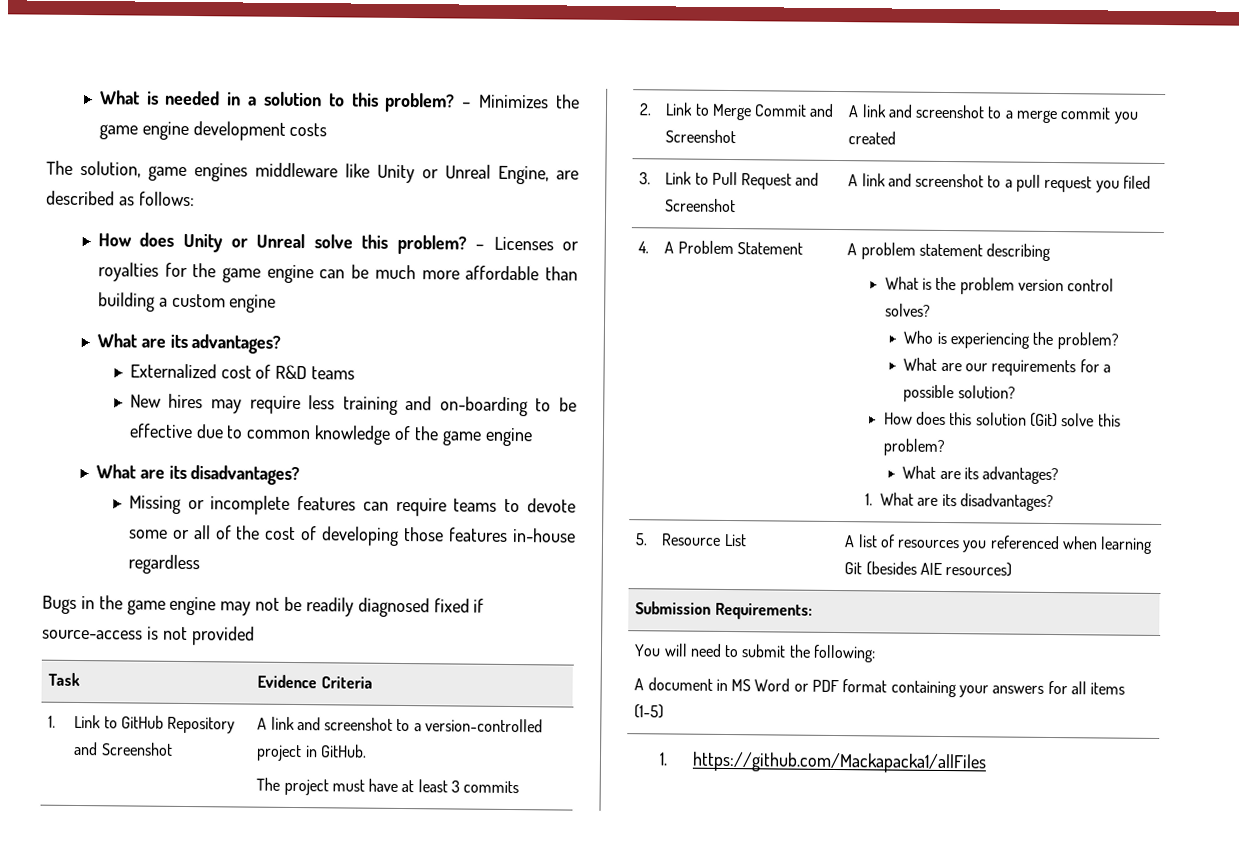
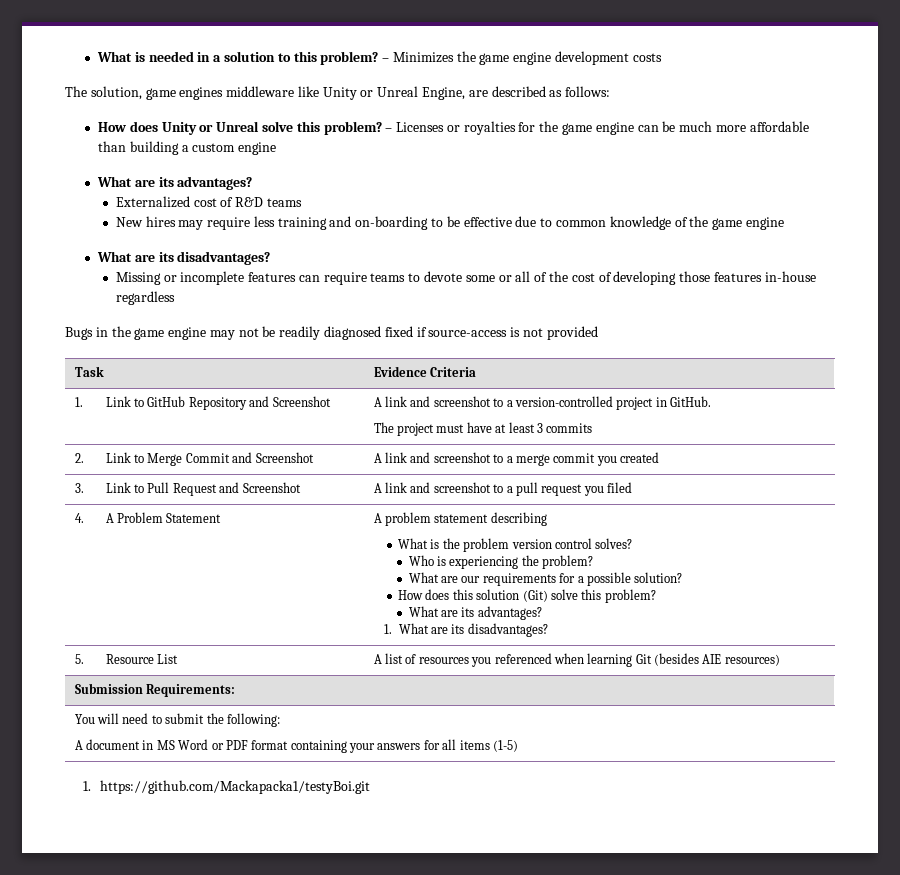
- 1. https://github.com/Mackapacka1/allFiles
+ 1. https://github.com/Mackapacka1/testyBoi.git

